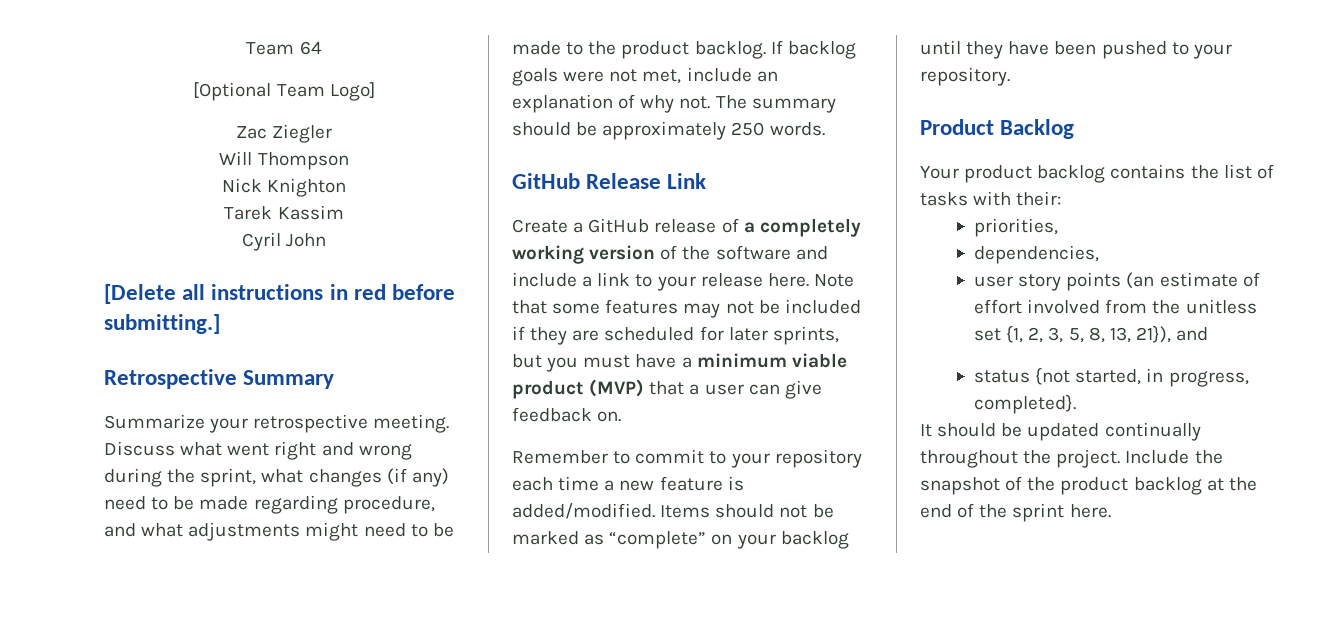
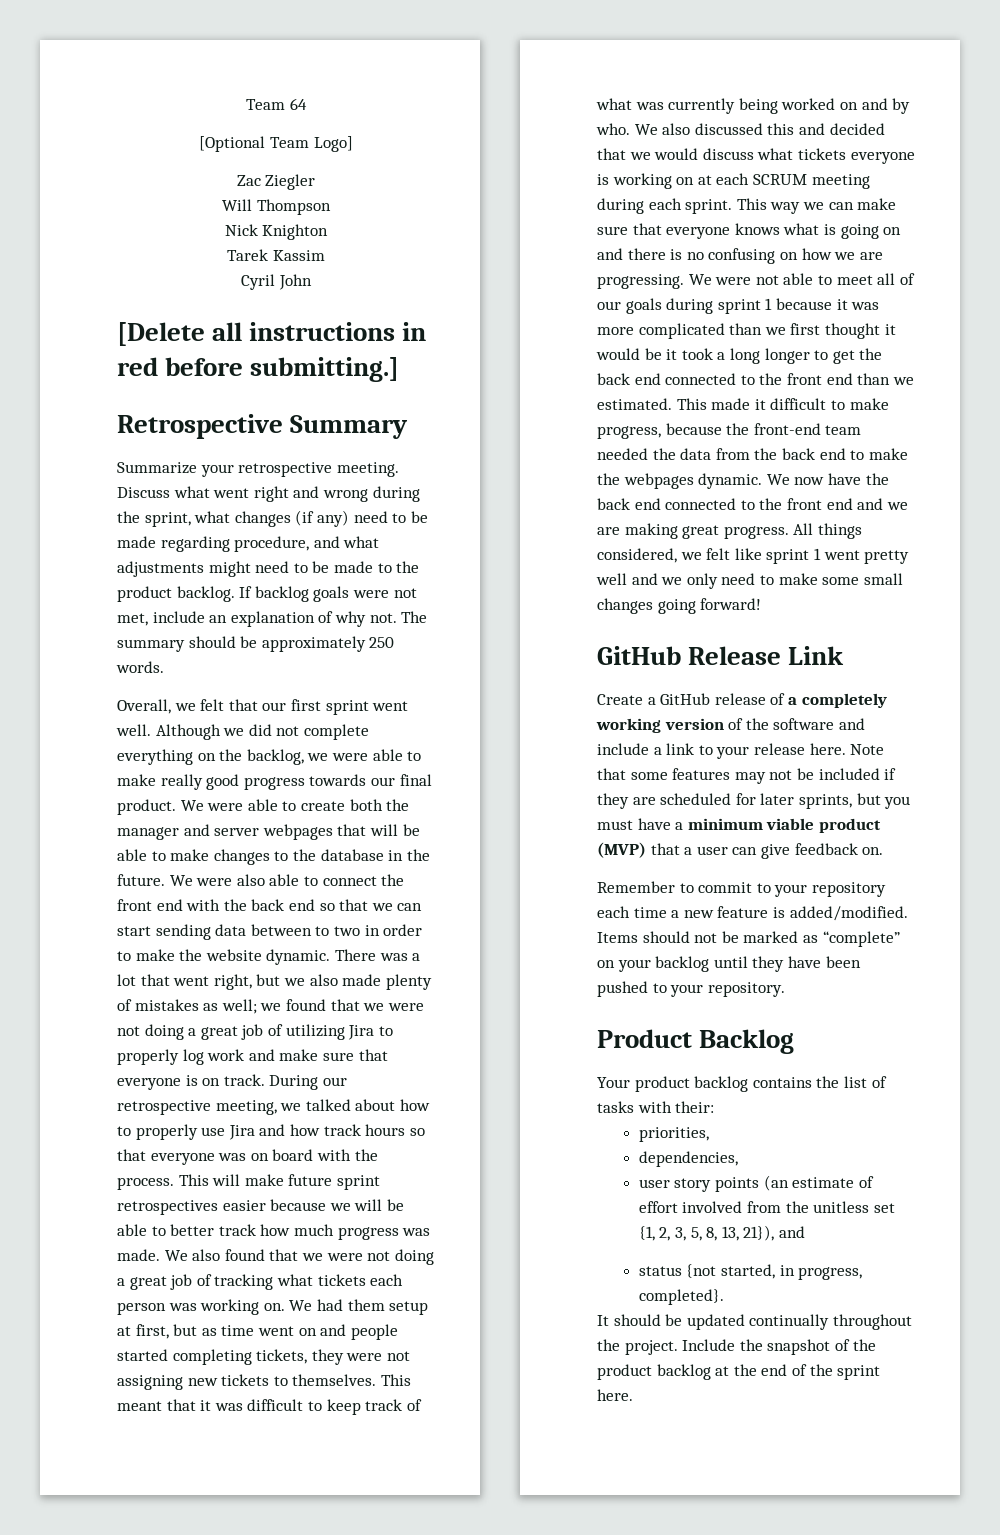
+ Overall, we felt that our first sprint went well. Although we did not complete everything on the backlog, we were able to make really good progress towards our final product. We were able to create both the manager and server webpages that will be able to make changes to the database in the future. We were also able to connect the front end with the back end so that we can start sending data between to two in order to make the website dynamic. There was a lot that went right, but we also made plenty of mistakes as well; we found that we were not doing a great job of utilizing Jira to properly log work and make sure that everyone is on track. During our retrospective meeting, we talked about how to properly use Jira and how track hours so that everyone was on board with the process. This will make future sprint retrospectives easier because we will be able to better track how much progress was made. We also found that we were not doing a great job of tracking what tickets each person was working on. We had them setup at first, but as time went on and people started completing tickets, they were not assigning new tickets to themselves. This meant that it was difficult to keep track of what was currently being worked on and by who. We also discussed this and decided that we would discuss what tickets everyone is working on at each SCRUM meeting during each sprint. This way we can make sure that everyone knows what is going on and there is no confusing on how we are progressing. We were not able to meet all of our goals during sprint 1 because it was more complicated than we first thought it would be it took a long longer to get the back end connected to the front end than we estimated. This made it difficult to make progress, because the front-end team needed the data from the back end to make the webpages dynamic. We now have the back end connected to the front end and we are making great progress. All things considered, we felt like sprint 1 went pretty well and we only need to make some small changes going forward!

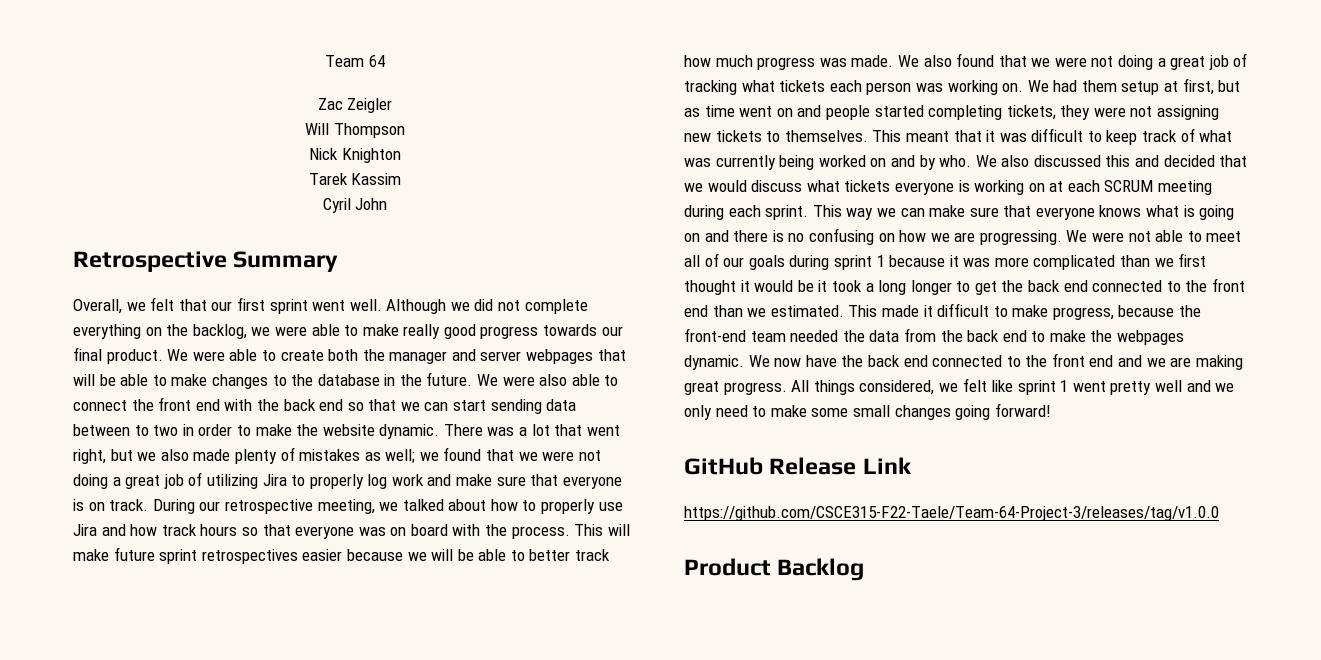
- [Optional Team Logo]
- Zac Ziegler
+ Zac Zeigler
- [Delete all instructions in red before submitting.]
  Retrospective Summary
- Summarize your retrospective meeting. Discuss what went right and wrong during the sprint, what changes (if any) need to be made regarding procedure, and what adjustments might need to be made to the product backlog. If backlog goals were not met, include an explanation of why not. The summary should be approximately 250 words.
- Create a GitHub release of a completely working version of the software and include a link to your release here. Note that some features may not be included if they are scheduled for later sprints, but you must have a minimum viable product (MVP) that a user can give feedback on.
- Remember to commit to your repository each time a new feature is added/modified. Items should not be marked as “complete” on your backlog until they have been pushed to your repository.
+ https://github.com/CSCE315-F22-Taele/Team-64-Project-3/releases/tag/v1.0.0
  Product Backlog
- Your product backlog contains the list of tasks with their:
- priorities,
- dependencies,
- user story points (an estimate of effort involved from the unitless set {1, 2, 3, 5, 8, 13, 21}), and
- status {not started, in progress, completed}.
- It should be updated continually throughout the project. Include the snapshot of the product backlog at the end of the sprint here.

